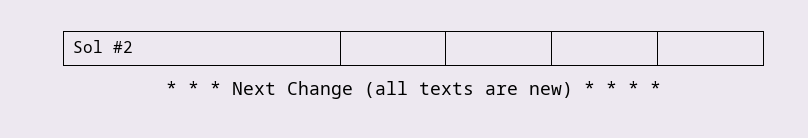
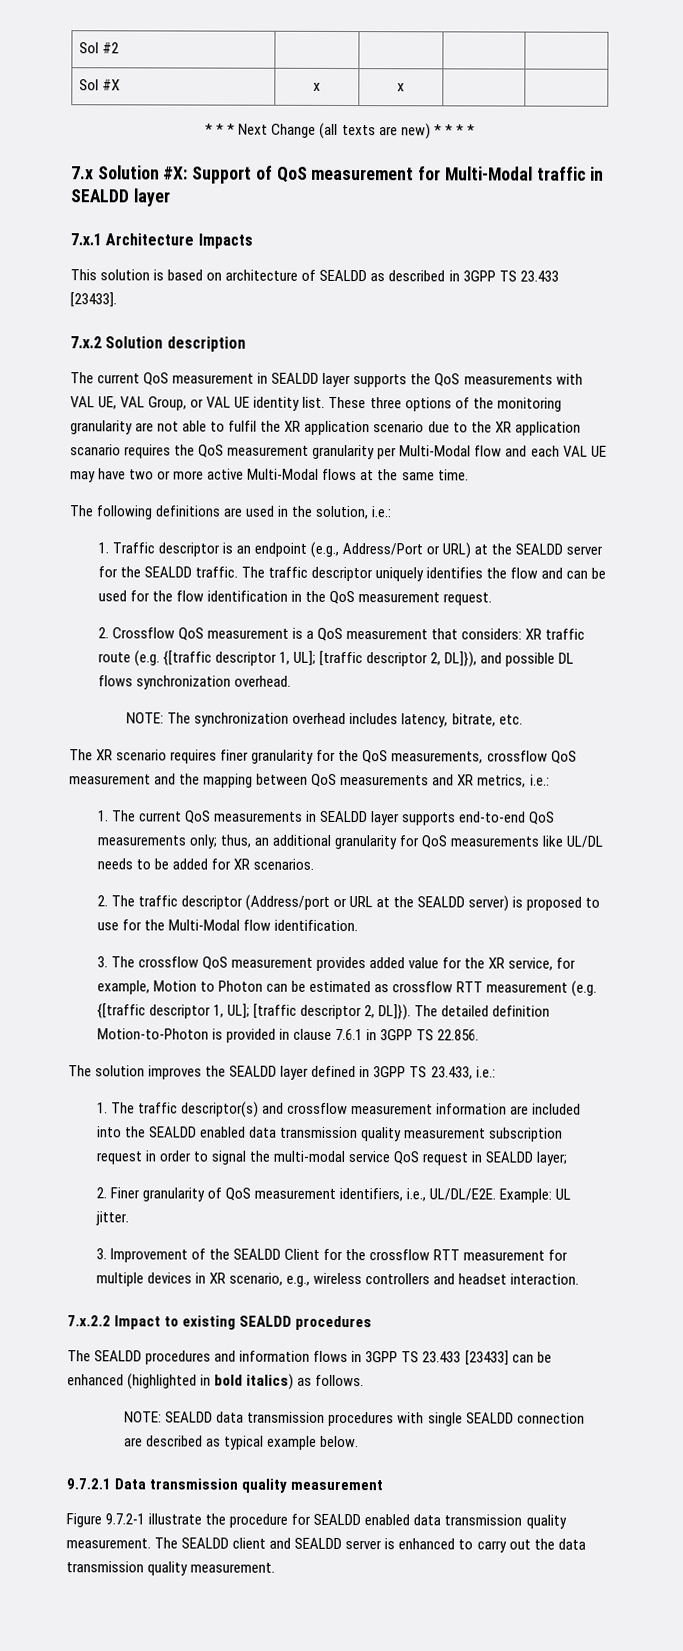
+ Sol #X | x | x | |
+ 7.x Solution #X: Support of QoS measurement for Multi-Modal traffic in SEALDD layer
+ 7.x.1 Architecture Impacts
+ This solution is based on architecture of SEALDD as described in 3GPP TS 23.433 [23433].
+ 7.x.2 Solution description
+ The current QoS measurement in SEALDD layer supports the QoS measurements with VAL UE, VAL Group, or VAL UE identity list. These three options of the monitoring granularity are not able to fulfil the XR application scenario due to the XR application scanario requires the QoS measurement granularity per Multi-Modal flow and each VAL UE may have two or more active Multi-Modal flows at the same time.
+ The following definitions are used in the solution, i.e.:
+ 1. Traffic descriptor is an endpoint (e.g., Address/Port or URL) at the SEALDD server for the SEALDD traffic. The traffic descriptor uniquely identifies the flow and can be used for the flow identification in the QoS measurement request.
+ 2. Crossflow QoS measurement is a QoS measurement that considers: XR traffic route (e.g. {[traffic descriptor 1, UL]; [traffic descriptor 2, DL]}), and possible DL flows synchronization overhead.
+ NOTE: The synchronization overhead includes latency, bitrate, etc.
+ The XR scenario requires finer granularity for the QoS measurements, crossflow QoS measurement and the mapping between QoS measurements and XR metrics, i.e.:
+ 1. The current QoS measurements in SEALDD layer supports end-to-end QoS measurements only; thus, an additional granularity for QoS measurements like UL/DL needs to be added for XR scenarios.
+ 2. The traffic descriptor (Address/port or URL at the SEALDD server) is proposed to use for the Multi-Modal flow identification.
+ 3. The crossflow QoS measurement provides added value for the XR service, for example, Motion to Photon can be estimated as crossflow RTT measurement (e.g. {[traffic descriptor 1, UL]; [traffic descriptor 2, DL]}). The detailed definition Motion-to-Photon is provided in clause 7.6.1 in 3GPP TS 22.856.
+ The solution improves the SEALDD layer defined in 3GPP TS 23.433, i.e.:
+ 1. The traffic descriptor(s) and crossflow measurement information are included into the SEALDD enabled data transmission quality measurement subscription request in order to signal the multi-modal service QoS request in SEALDD layer;
+ 2. Finer granularity of QoS measurement identifiers, i.e., UL/DL/E2E. Example: UL jitter.
+ 3. Improvement of the SEALDD Client for the crossflow RTT measurement for multiple devices in XR scenario, e.g., wireless controllers and headset interaction.
+ 7.x.2.2 Impact to existing SEALDD procedures
+ The SEALDD procedures and information flows in 3GPP TS 23.433 [23433] can be enhanced (highlighted in bold italics) as follows.
+ NOTE: SEALDD data transmission procedures with single SEALDD connection are described as typical example below.
+ 9.7.2.1 Data transmission quality measurement
+ Figure 9.7.2-1 illustrate the procedure for SEALDD enabled data transmission quality measurement. The SEALDD client and SEALDD server is enhanced to carry out the data transmission quality measurement.

